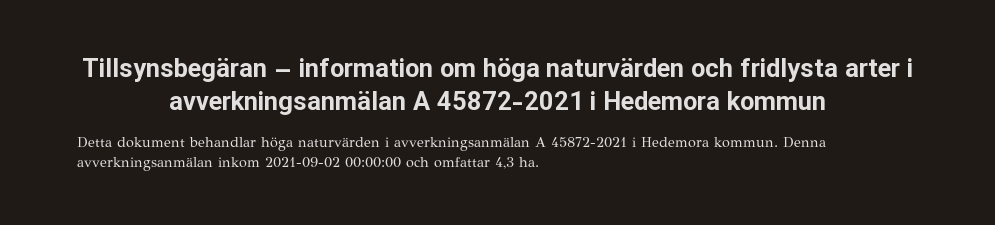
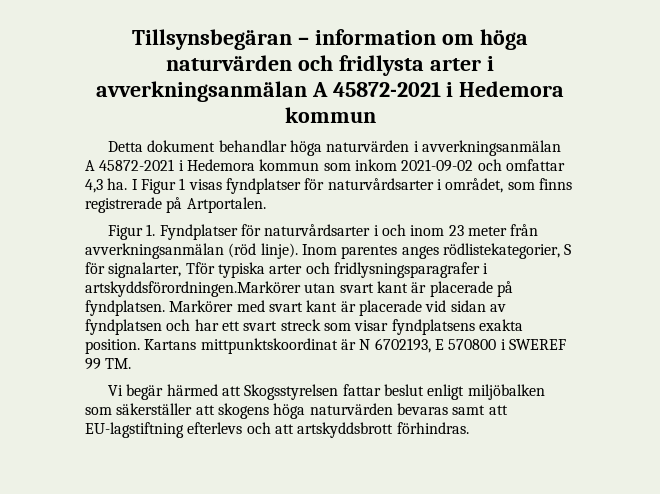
- Detta dokument behandlar höga naturvärden i avverkningsanmälan A 45872-2021 i Hedemora kommun. Denna avverkningsanmälan inkom 2021-09-02 00:00:00 och omfattar 4,3 ha.
+ Detta dokument behandlar höga naturvärden i avverkningsanmälan A 45872-2021 i Hedemora kommun som inkom 2021-09-02 och omfattar 4,3 ha.
+ I Figur 1 visas fyndplatser för naturvårdsarter i området, som finns registrerade på Artportalen.
+ Figur 1. Fyndplatser för naturvårdsarter i och inom 23 meter från avverkningsanmälan (röd linje). Inom parentes anges rödlistekategorier, S för signalarter, Tför typiska arter och fridlysningsparagrafer i artskyddsförordningen.Markörer utan svart kant är placerade på fyndplatsen. Markörer med svart kant är placerade vid sidan av fyndplatsen och har ett svart streck som visar fyndplatsens exakta position. Kartans mittpunktskoordinat är N 6702193, E 570800 i SWEREF 99 TM.
+ Vi begär härmed att Skogsstyrelsen fattar beslut enligt miljöbalken som säkerställer att skogens höga naturvärden bevaras samt att EU-lagstiftning efterlevs och att artskyddsbrott förhindras.

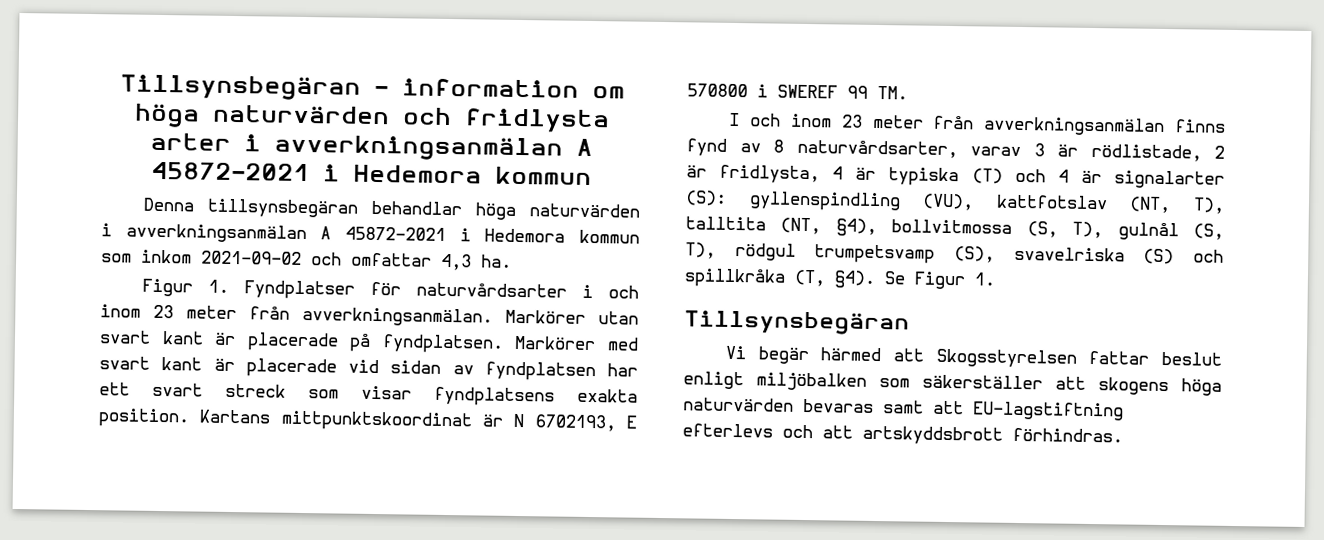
- Detta dokument behandlar höga naturvärden i avverkningsanmälan A 45872-2021 i Hedemora kommun som inkom 2021-09-02 och omfattar 4,3 ha. I Figur 1 visas fyndplatser för naturvårdsarter i området, som finns registrerade på Artportalen.
+ Denna tillsynsbegäran behandlar höga naturvärden i avverkningsanmälan A 45872-2021 i Hedemora kommun som inkom 2021-09-02 och omfattar 4,3 ha.
- Figur 1. Fyndplatser för naturvårdsarter i och inom 23 meter från avverkningsanmälan (röd linje). Inom parentes anges rödlistekategorier, S för signalarter, Tför typiska arter och fridlysningsparagrafer i artskyddsförordningen.Markörer utan svart kant är placerade på fyndplatsen.
+ Figur 1. Fyndplatser för naturvårdsarter i och inom 23 meter från avverkningsanmälan. Markörer utan svart kant är placerade på fyndplatsen.
- Markörer med svart kant är placerade vid sidan av fyndplatsen och har ett svart streck som visar fyndplatsens exakta position.
+ Markörer med svart kant är placerade vid sidan av fyndplatsen har ett svart streck som visar fyndplatsens exakta position.
+ I och inom 23 meter från avverkningsanmälan finns fynd av 8 naturvårdsarter, varav 3 är rödlistade, 2 är fridlysta, 4 är typiska (T) och 4 är signalarter (S): gyllenspindling (VU), kattfotslav (NT, T), talltita (NT, §4), bollvitmossa (S, T), gulnål (S, T), rödgul trumpetsvamp (S), svavelriska (S) och spillkråka (T, §4). Se Figur 1.
+ Tillsynsbegäran

